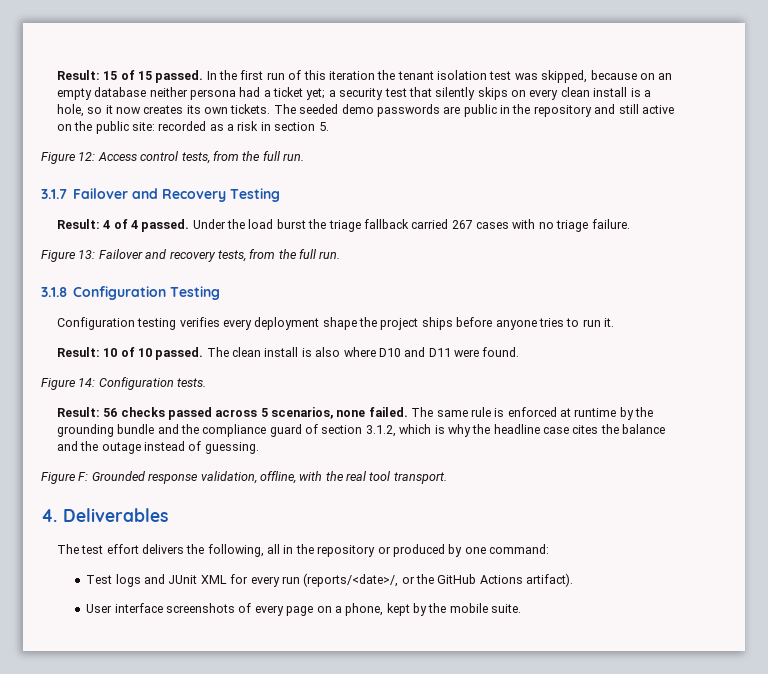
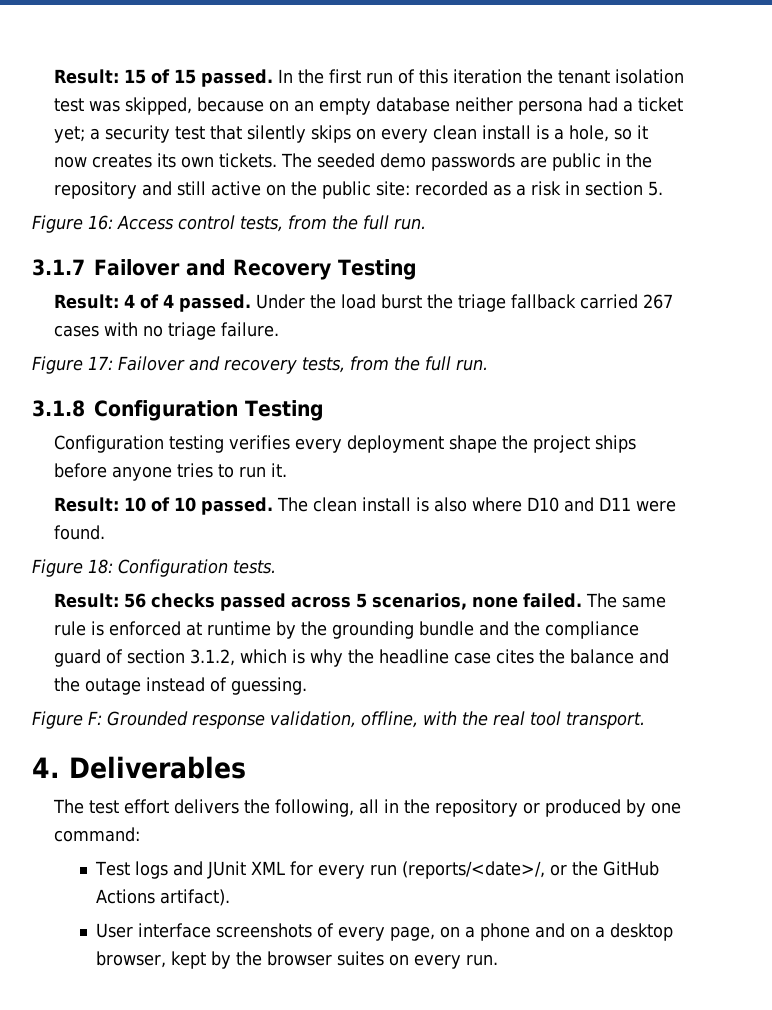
- Figure 12: Access control tests, from the full run.
+ Figure 16: Access control tests, from the full run.
- Figure 13: Failover and recovery tests, from the full run.
+ Figure 17: Failover and recovery tests, from the full run.
- Figure 14: Configuration tests.
+ Figure 18: Configuration tests.
- User interface screenshots of every page on a phone, kept by the mobile suite.
+ User interface screenshots of every page, on a phone and on a desktop browser, kept by the browser suites on every run.

